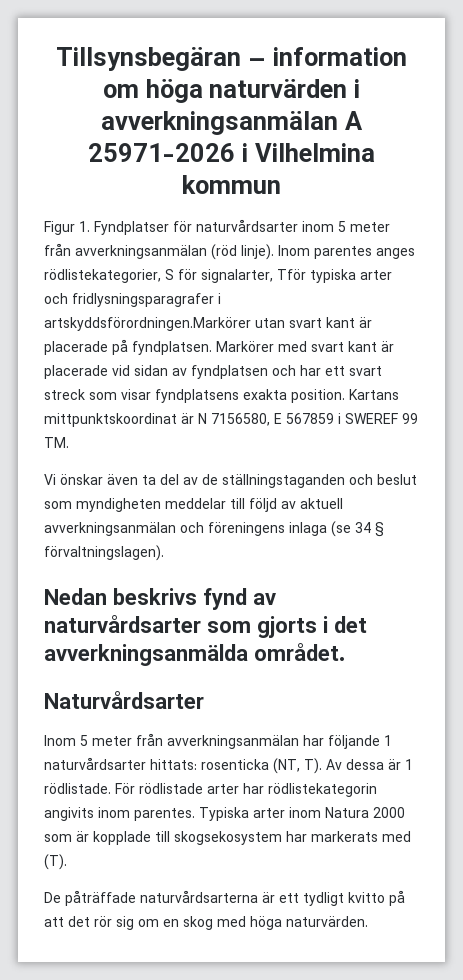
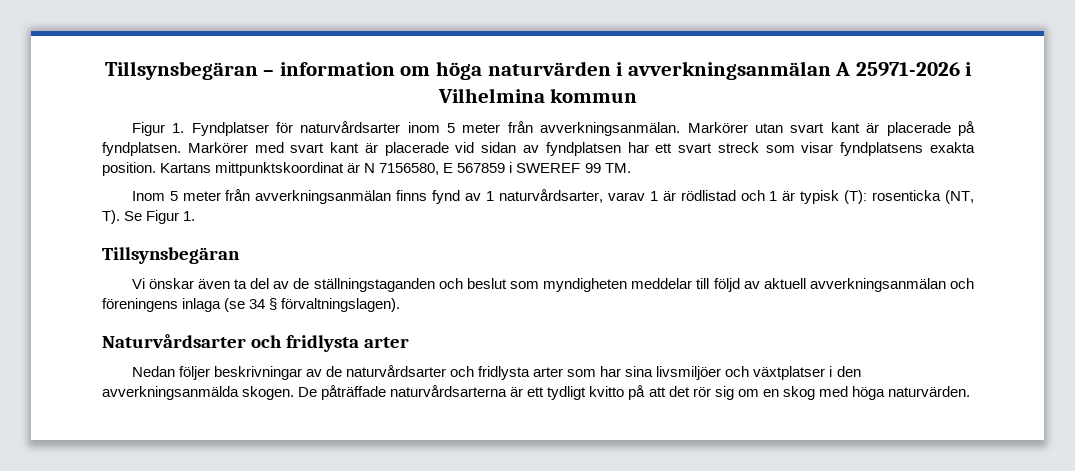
- Figur 1. Fyndplatser för naturvårdsarter inom 5 meter från avverkningsanmälan (röd linje). Inom parentes anges rödlistekategorier, S för signalarter, Tför typiska arter och fridlysningsparagrafer i artskyddsförordningen.Markörer utan svart kant är placerade på fyndplatsen.
+ Figur 1. Fyndplatser för naturvårdsarter inom 5 meter från avverkningsanmälan. Markörer utan svart kant är placerade på fyndplatsen.
- Markörer med svart kant är placerade vid sidan av fyndplatsen och har ett svart streck som visar fyndplatsens exakta position.
+ Markörer med svart kant är placerade vid sidan av fyndplatsen har ett svart streck som visar fyndplatsens exakta position.
+ Inom 5 meter från avverkningsanmälan finns fynd av 1 naturvårdsarter, varav 1 är rödlistad och 1 är typisk (T): rosenticka (NT, T). Se Figur 1.
+ Tillsynsbegäran
- Nedan beskrivs fynd av naturvårdsarter som gjorts i det avverkningsanmälda området.
- Naturvårdsarter
- Inom 5 meter från avverkningsanmälan har följande 1 naturvårdsarter hittats: rosenticka (NT, T). Av dessa är 1 rödlistade. För rödlistade arter har rödlistekategorin angivits inom parentes. Typiska arter inom Natura 2000 som är kopplade till skogsekosystem har markerats med (T).
- De påträffade naturvårdsarterna är ett tydligt kvitto på att det rör sig om en skog med höga naturvärden.
+ Naturvårdsarter och fridlysta arter
+ Nedan följer beskrivningar av de naturvårdsarter och fridlysta arter som har sina livsmiljöer och växtplatser i den avverkningsanmälda skogen. De påträffade naturvårdsarterna är ett tydligt kvitto på att det rör sig om en skog med höga naturvärden.

